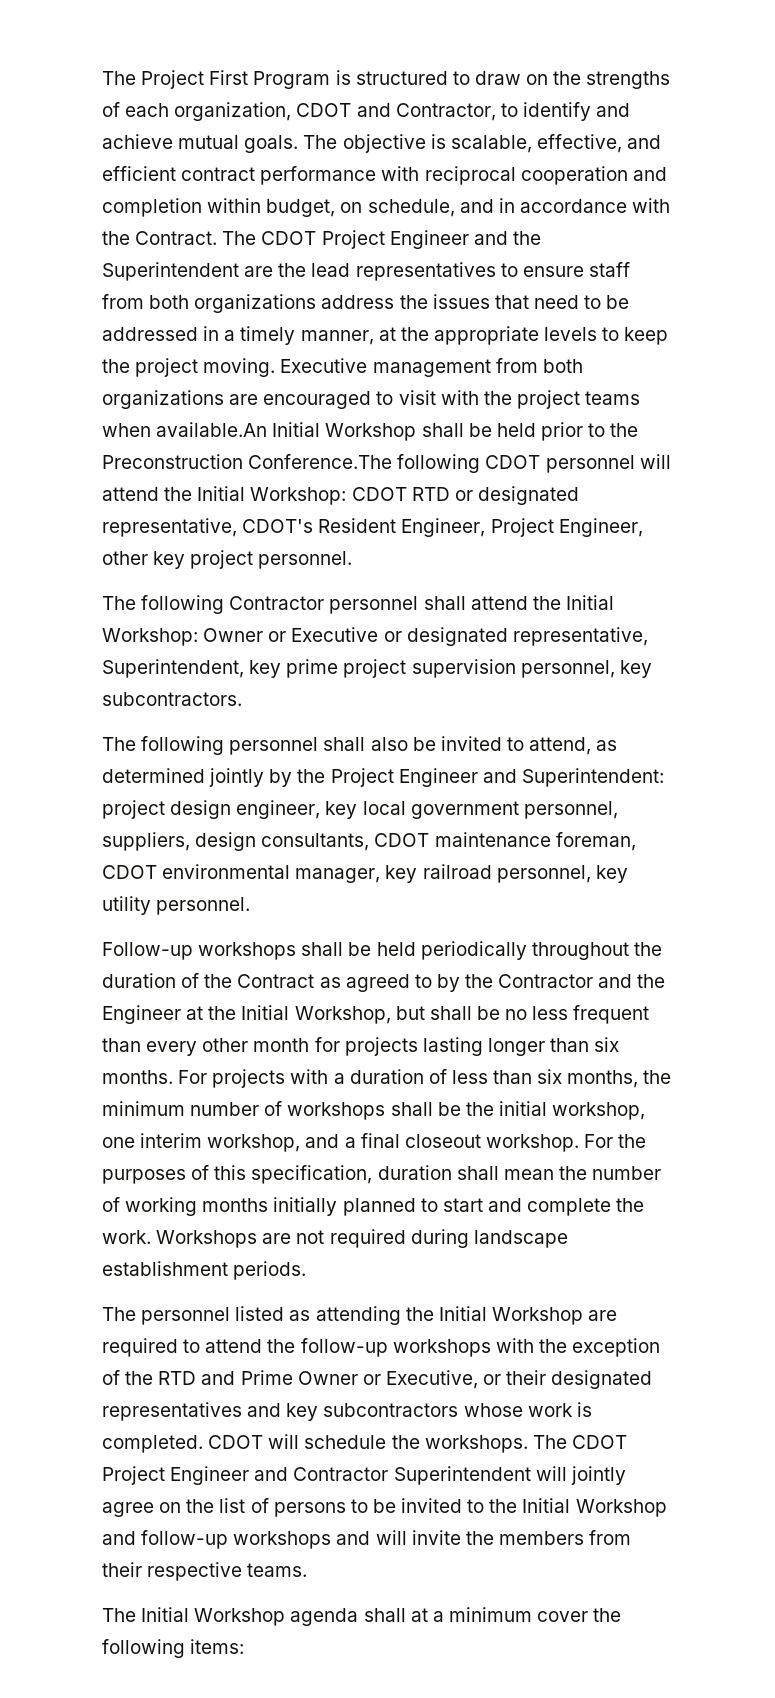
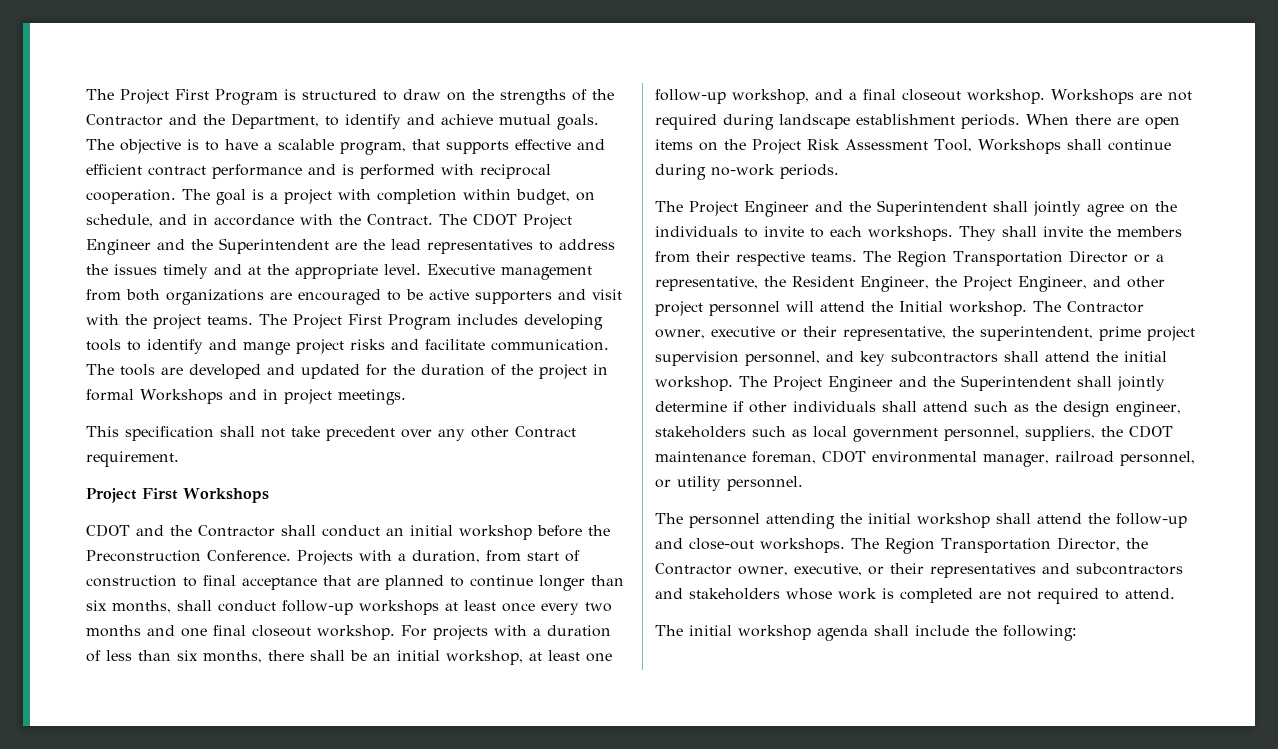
- The Project First Program is structured to draw on the strengths of each organization, CDOT and Contractor, to identify and achieve mutual goals.
+ The Project First Program is structured to draw on the strengths of the Contractor and the Department, to identify and achieve mutual goals.
- The objective is scalable, effective, and efficient contract performance with reciprocal cooperation and completion within budget, on schedule, and in accordance with the Contract.
+ The objective is to have a scalable program, that supports effective and efficient contract performance and is performed with reciprocal cooperation. The goal is a project with completion within budget, on schedule, and in accordance with the Contract.
- The CDOT Project Engineer and the Superintendent are the lead representatives to ensure staff from both organizations address the issues that need to be addressed in a timely manner, at the appropriate levels to keep the project moving.
+ The CDOT Project Engineer and the Superintendent are the lead representatives to address the issues timely and at the appropriate level.
- Executive management from both organizations are encouraged to visit with the project teams when available.An Initial Workshop shall be held prior to the Preconstruction Conference.The following CDOT personnel will attend the Initial Workshop: CDOT RTD or designated representative, CDOT's Resident Engineer, Project Engineer, other key project personnel.
- The following Contractor personnel shall attend the Initial Workshop: Owner or Executive or designated representative, Superintendent, key prime project supervision personnel, key subcontractors.
- The following personnel shall also be invited to attend, as determined jointly by the Project Engineer and Superintendent: project design engineer, key local government personnel, suppliers, design consultants, CDOT maintenance foreman, CDOT environmental manager, key railroad personnel, key utility personnel.
- Follow-up workshops shall be held periodically throughout the duration of the Contract as agreed to by the Contractor and the Engineer at the Initial Workshop, but shall be no less frequent than every other month for projects lasting longer than six months.
+ Executive management from both organizations are encouraged to be active supporters and visit with the project teams. The Project First Program includes developing tools to identify and mange project risks and facilitate communication. The tools are developed and updated for the duration of the project in formal Workshops and in project meetings.
+ This specification shall not take precedent over any other Contract requirement.
+ Project First Workshops
+ CDOT and the Contractor shall conduct an initial workshop before the Preconstruction Conference. Projects with a duration, from start of construction to final acceptance that are planned to continue longer than six months, shall conduct follow-up workshops at least once every two months and one final closeout workshop.
- For projects with a duration of less than six months, the minimum number of workshops shall be the initial workshop, one interim workshop, and a final closeout workshop.
+ For projects with a duration of less than six months, there shall be an initial workshop, at least one follow-up workshop, and a final closeout workshop.
- For the purposes of this specification, duration shall mean the number of working months initially planned to start and complete the work.
- Workshops are not required during landscape establishment periods.
- The personnel listed as attending the Initial Workshop are required to attend the follow-up workshops with the exception of the RTD and Prime Owner or Executive, or their designated representatives and key subcontractors whose work is completed. CDOT will schedule the workshops. The CDOT Project Engineer and Contractor Superintendent will jointly agree on the list of persons to be invited to the Initial Workshop and follow-up workshops and will invite the members from their respective teams.
- The Initial Workshop agenda shall at a minimum cover the following items:
+ Workshops are not required during landscape establishment periods. When there are open items on the Project Risk Assessment Tool, Workshops shall continue during no-work periods.
+ The Project Engineer and the Superintendent shall jointly agree on the individuals to invite to each workshops. They shall invite the members from their respective teams. The Region Transportation Director or a representative, the Resident Engineer, the Project Engineer, and other project personnel will attend the Initial workshop. The Contractor owner, executive or their representative, the superintendent, prime project supervision personnel, and key subcontractors shall attend the initial workshop. The Project Engineer and the Superintendent shall jointly determine if other individuals shall attend such as the design engineer, stakeholders such as local government personnel, suppliers, the CDOT maintenance foreman, CDOT environmental manager, railroad personnel, or utility personnel.
+ The personnel attending the initial workshop shall attend the follow-up and close-out workshops. The Region Transportation Director, the Contractor owner, executive, or their representatives and subcontractors and stakeholders whose work is completed are not required to attend.
+ The initial workshop agenda shall include the following:

